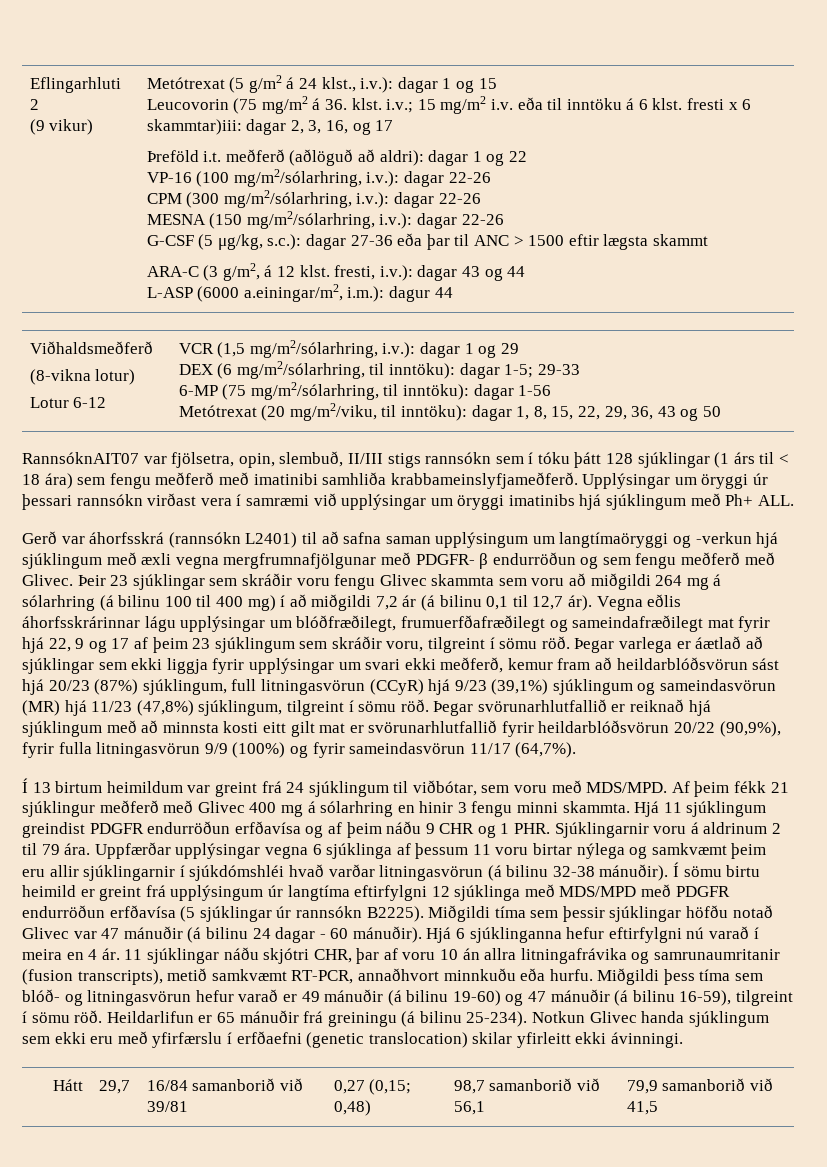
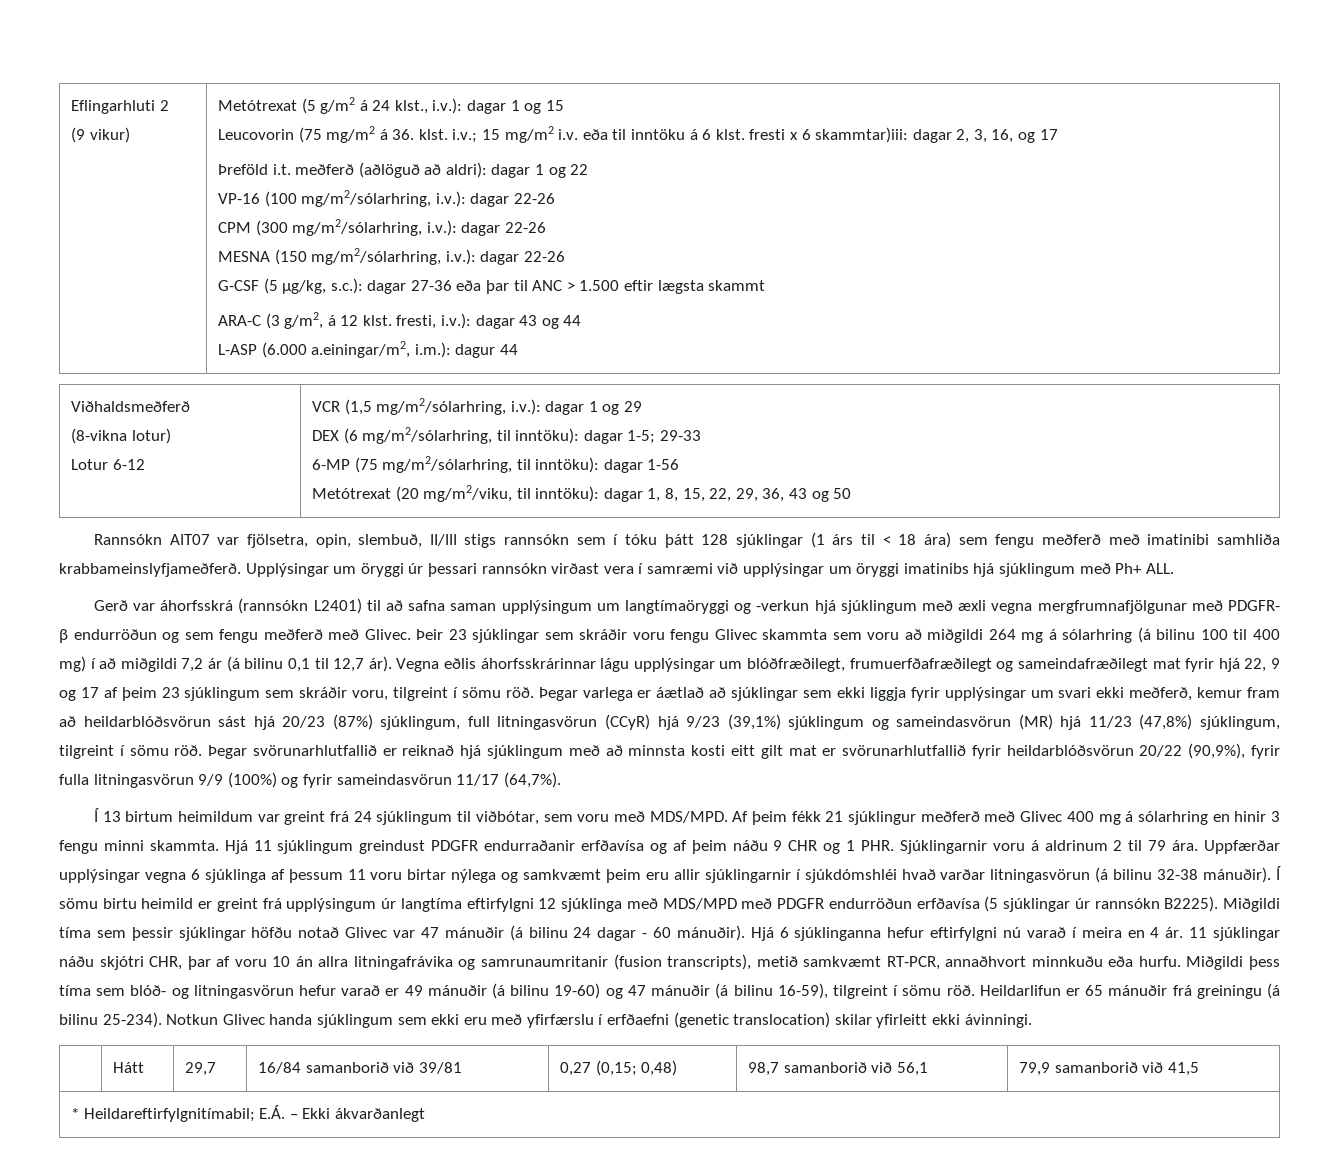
- G-CSF (5 μg/kg, s.c.): dagar 27-36 eða þar til ANC > 1500 eftir lægsta skammt
+ G-CSF (5 μg/kg, s.c.): dagar 27-36 eða þar til ANC > 1.500 eftir lægsta skammt
- L-ASP (6000 a.einingar/m2, i.m.): dagur 44
+ L-ASP (6.000 a.einingar/m2, i.m.): dagur 44
- RannsóknAIT07 var fjölsetra, opin, slembuð, II/III stigs rannsókn sem í tóku þátt 128 sjúklingar (1 árs til < 18 ára) sem fengu meðferð með imatinibi samhliða krabbameinslyfjameðferð.
+ Rannsókn AIT07 var fjölsetra, opin, slembuð, II/III stigs rannsókn sem í tóku þátt 128 sjúklingar (1 árs til < 18 ára) sem fengu meðferð með imatinibi samhliða krabbameinslyfjameðferð.
- Hjá 11 sjúklingum greindist PDGFR endurröðun erfðavísa og af þeim náðu 9 CHR og 1 PHR. Sjúklingarnir voru á aldrinum 2 til 79 ára.
+ Hjá 11 sjúklingum greindust PDGFR endurraðanir erfðavísa og af þeim náðu 9 CHR og 1 PHR. Sjúklingarnir voru á aldrinum 2 til 79 ára.
+ * Heildareftirfylgnitímabil; E.Á. – Ekki ákvarðanlegt

